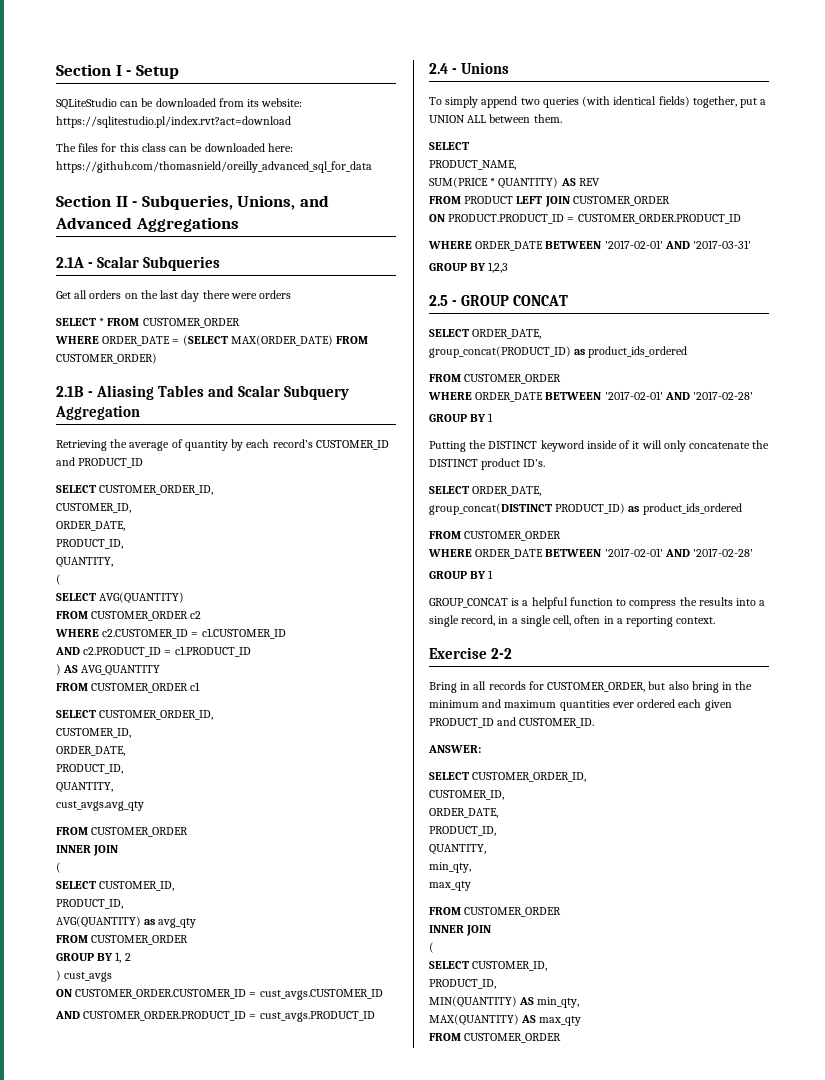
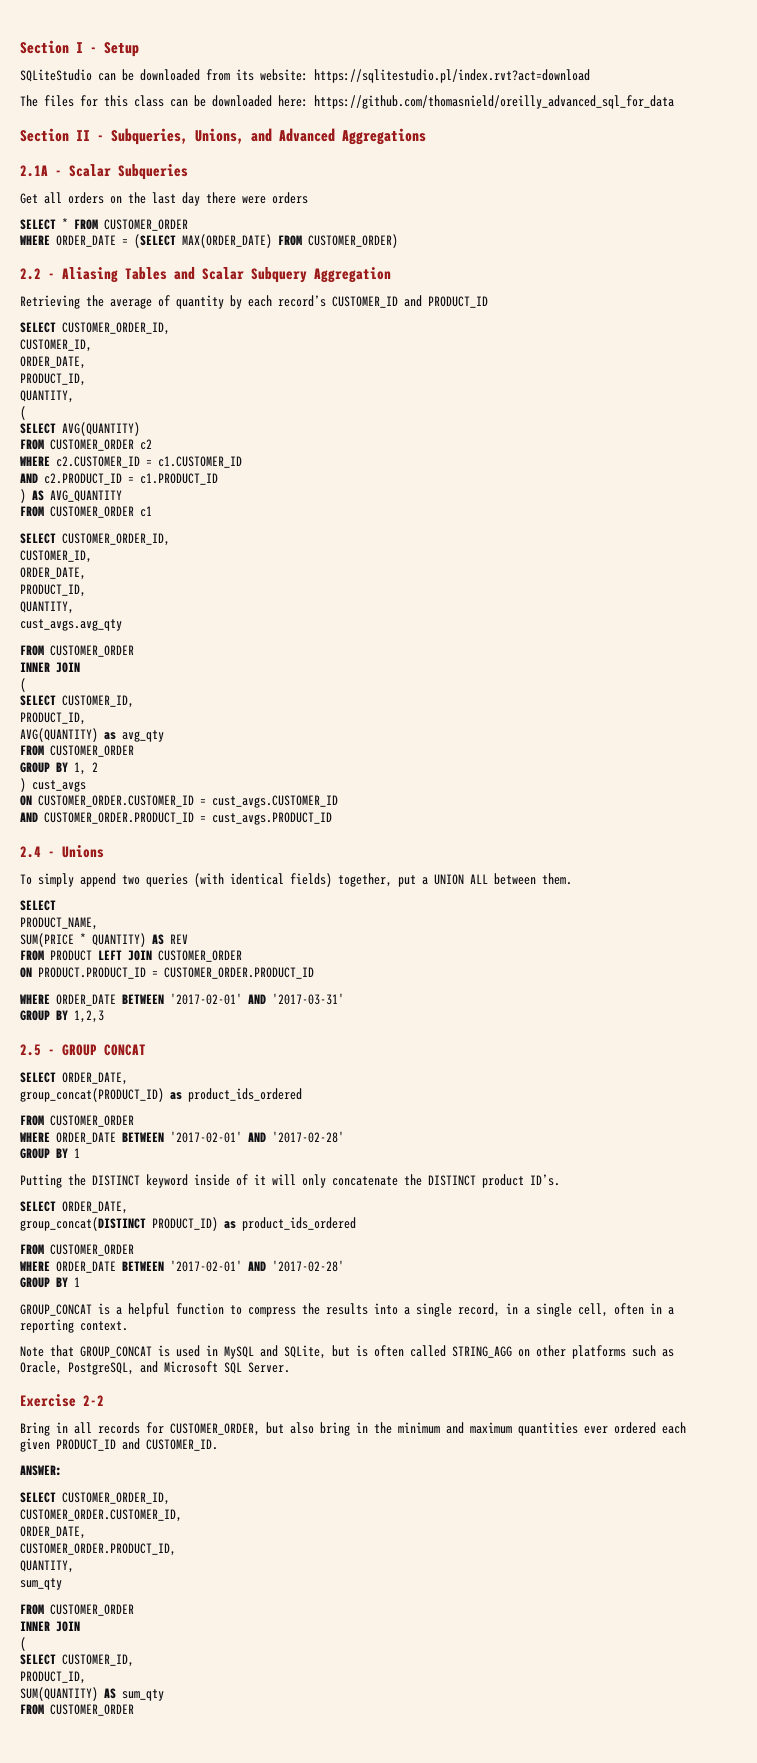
- 2.1B - Aliasing Tables and Scalar Subquery Aggregation
+ 2.2 - Aliasing Tables and Scalar Subquery Aggregation
+ Note that GROUP_CONCAT is used in MySQL and SQLite, but is often called STRING_AGG on other platforms such as Oracle, PostgreSQL, and Microsoft SQL Server.
  ANSWER:
  SELECT CUSTOMER_ORDER_ID,
- CUSTOMER_ID,
+ CUSTOMER_ORDER.CUSTOMER_ID,
  ORDER_DATE,
- PRODUCT_ID,
+ CUSTOMER_ORDER.PRODUCT_ID,
  QUANTITY,
- min_qty,
- max_qty
+ sum_qty
  FROM CUSTOMER_ORDER
  INNER JOIN
  (
  SELECT CUSTOMER_ID,
  PRODUCT_ID,
- MIN(QUANTITY) AS min_qty,
- MAX(QUANTITY) AS max_qty
+ SUM(QUANTITY) AS sum_qty

